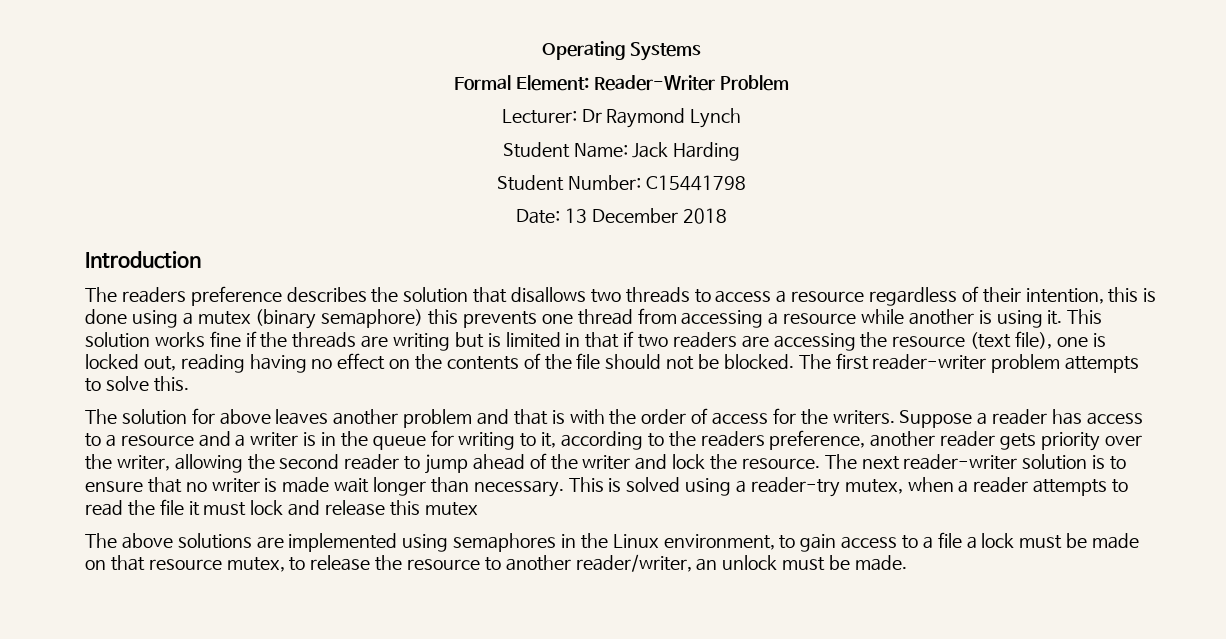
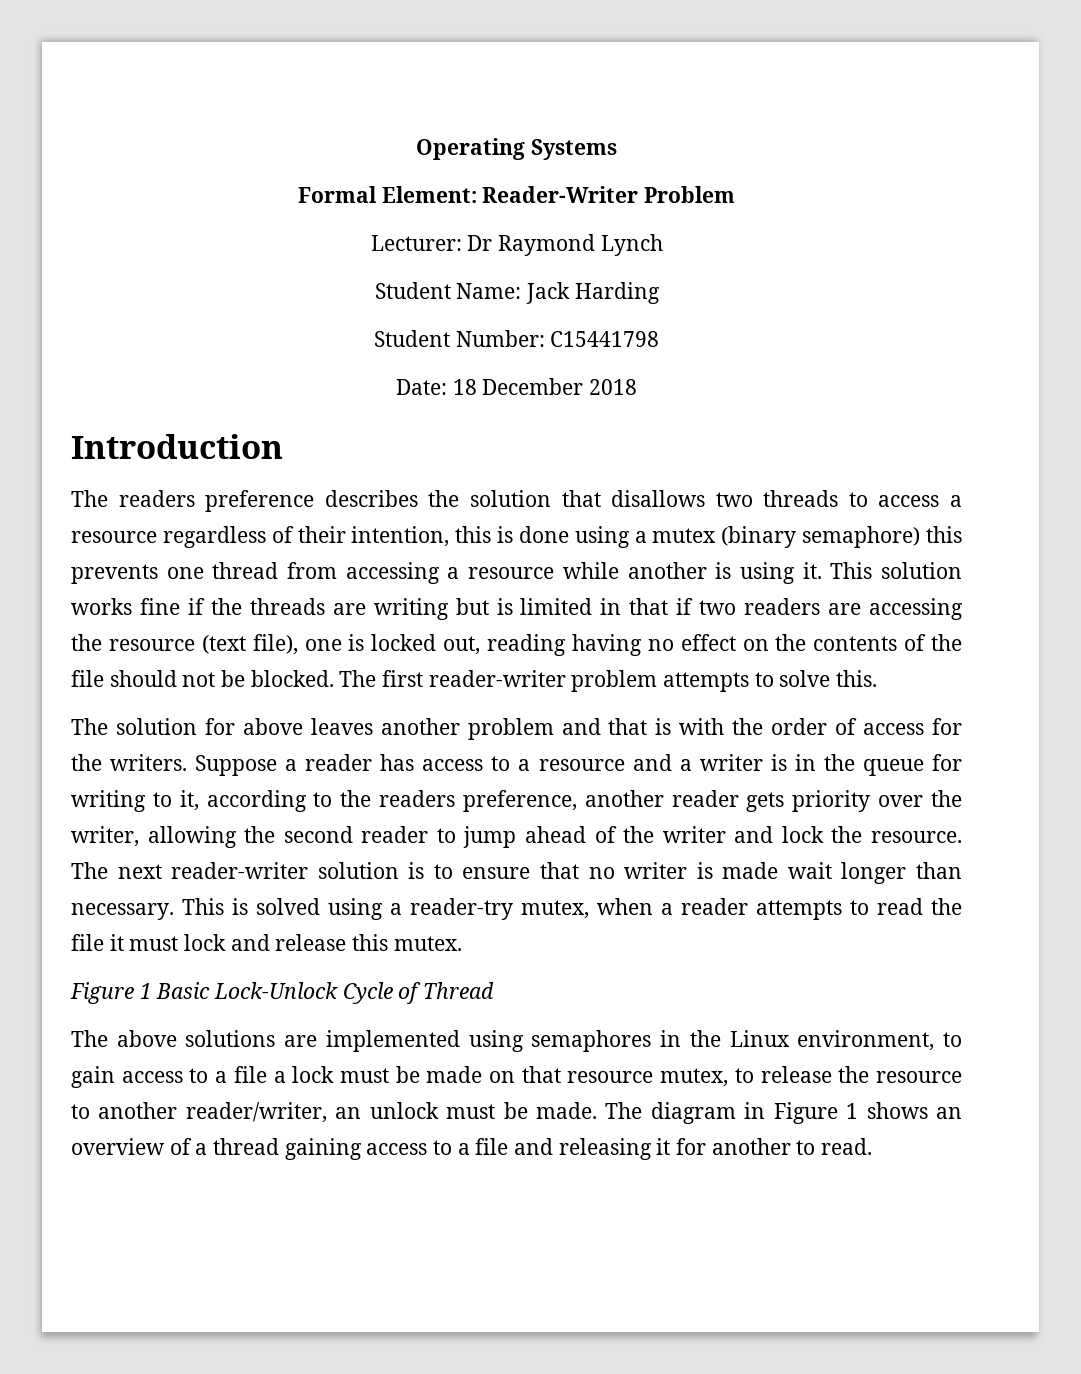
- Date: 13 December 2018
+ Date: 18 December 2018
- This is solved using a reader-try mutex, when a reader attempts to read the file it must lock and release this mutex
+ This is solved using a reader-try mutex, when a reader attempts to read the file it must lock and release this mutex.
+ Figure 1 Basic Lock-Unlock Cycle of Thread
+ The diagram in Figure 1 shows an overview of a thread gaining access to a file and releasing it for another to read.

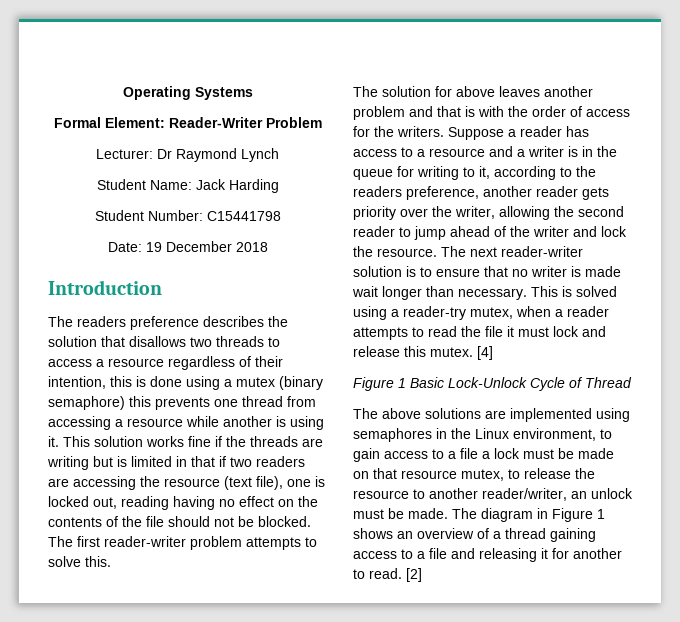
- Date: 18 December 2018
+ Date: 19 December 2018
+ [4]
+ [2]

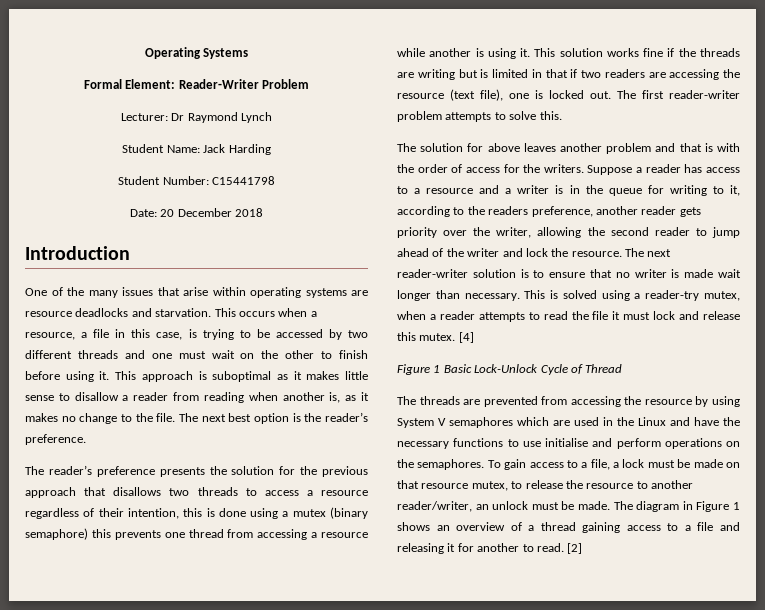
- Date: 19 December 2018
+ Date: 20 December 2018
- The readers preference describes the solution that disallows two threads to access a resource regardless of their intention, this is done using a mutex (binary semaphore) this prevents one thread from accessing a resource while another is using it.
+ One of the many issues that arise within operating systems are resource deadlocks and starvation. This occurs when a resource, a file in this case, is trying to be accessed by two different threads and one must wait on the other to finish before using it. This approach is suboptimal as it makes little sense to disallow a reader from reading when another is, as it makes no change to the file. The next best option is the reader’s preference.
+ The reader’s preference presents the solution for the previous approach that disallows two threads to access a resource regardless of their intention, this is done using a mutex (binary semaphore) this prevents one thread from accessing a resource while another is using it.
- This solution works fine if the threads are writing but is limited in that if two readers are accessing the resource (text file), one is locked out, reading having no effect on the contents of the file should not be blocked.
+ This solution works fine if the threads are writing but is limited in that if two readers are accessing the resource (text file), one is locked out.
- The above solutions are implemented using semaphores in the Linux environment, to gain access to a file a lock must be made on that resource mutex, to release the resource to another reader/writer, an unlock must be made.
+ The threads are prevented from accessing the resource by using System V semaphores which are used in the Linux and have the necessary functions to use initialise and perform operations on the semaphores. To gain access to a file, a lock must be made on that resource mutex, to release the resource to another reader/writer, an unlock must be made.

